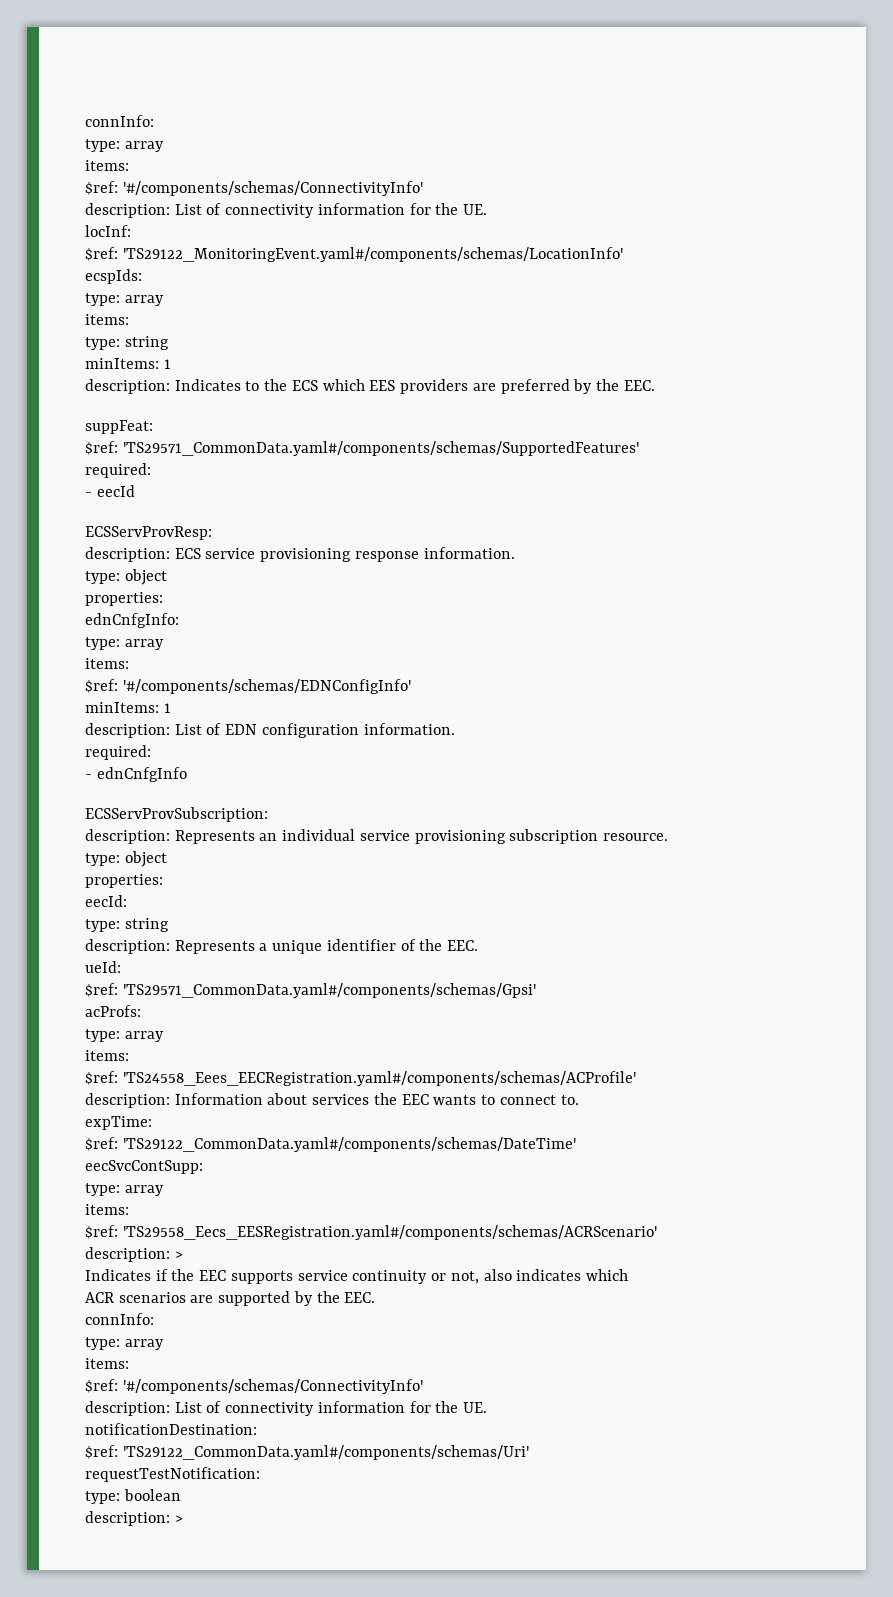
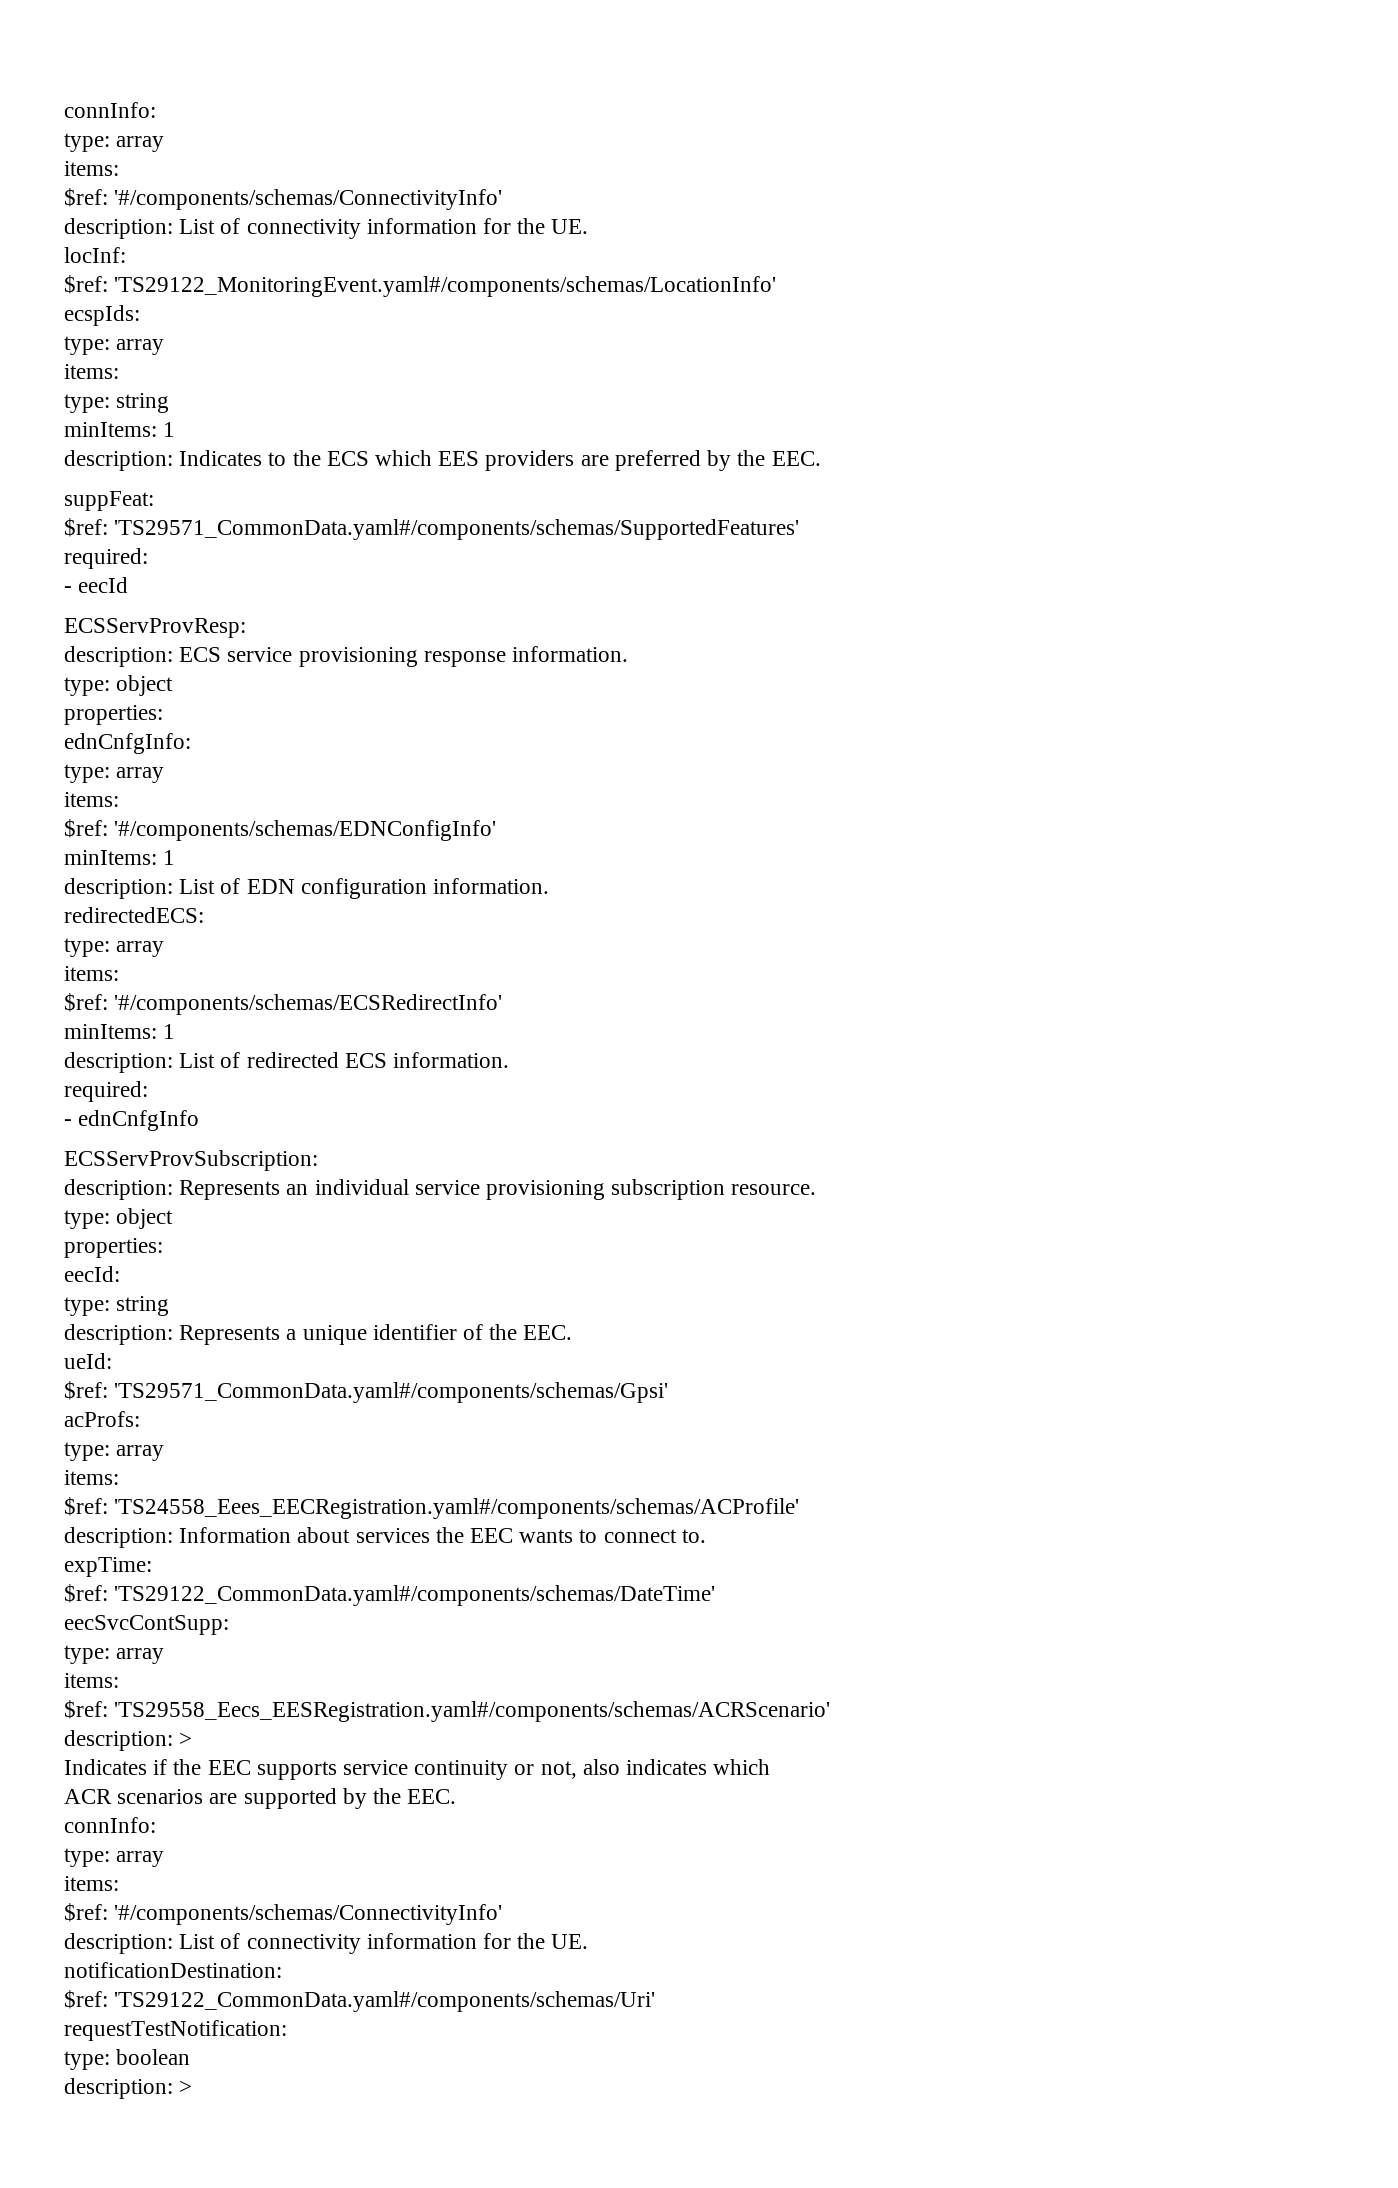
+ redirectedECS:
+ type: array
+ items:
+ $ref: '#/components/schemas/ECSRedirectInfo'
+ minItems: 1
+ description: List of redirected ECS information.

